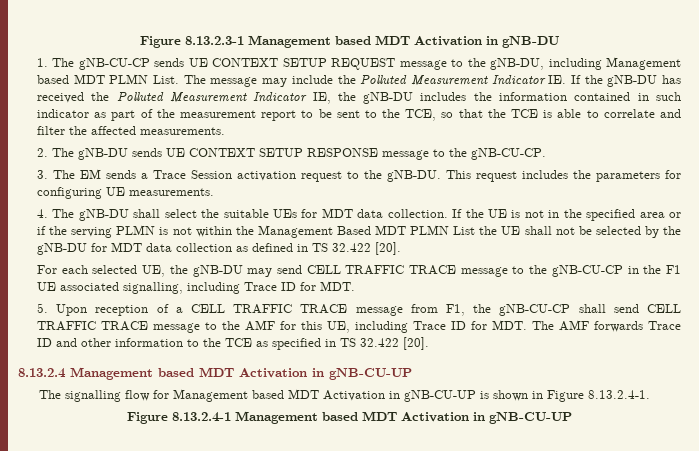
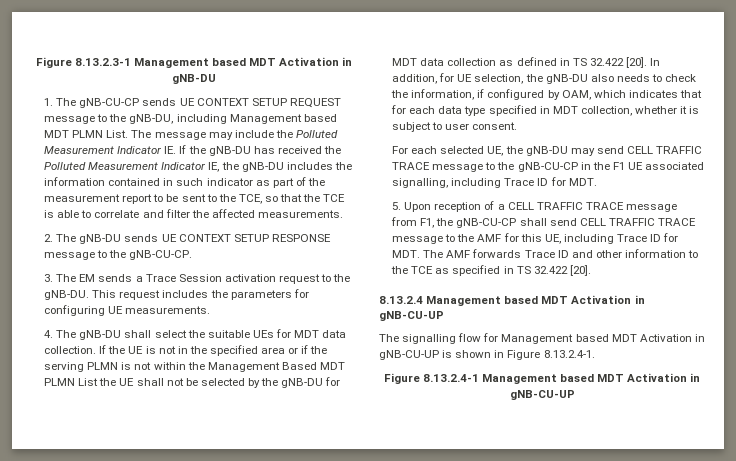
+ In addition, for UE selection, the gNB-DU also needs to check the information, if configured by OAM, which indicates that for each data type specified in MDT collection, whether it is subject to user consent.

